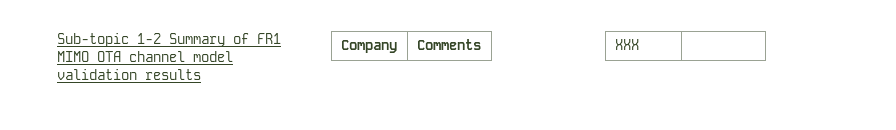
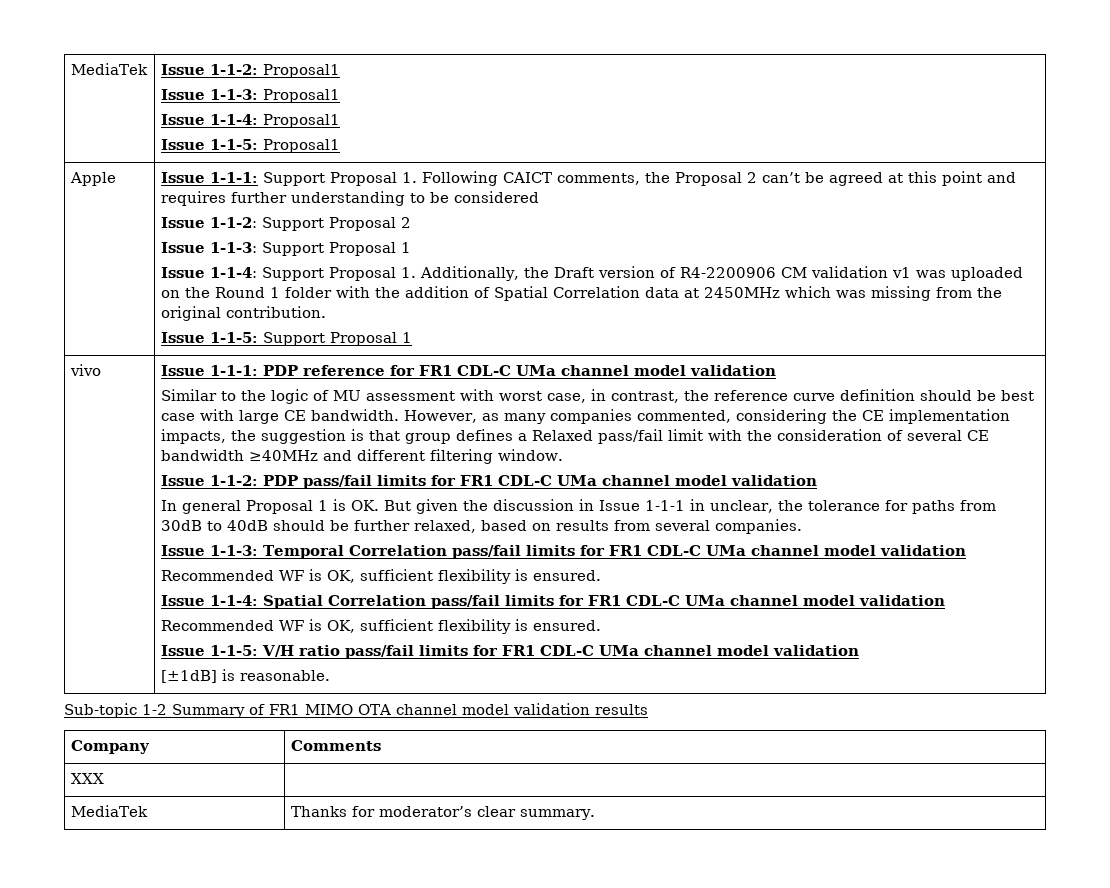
+ MediaTek | Issue 1-1-2: Proposal1
+ Issue 1-1-3: Proposal1
+ Issue 1-1-4: Proposal1
+ Issue 1-1-5: Proposal1
+ Apple | Issue 1-1-1: Support Proposal 1. Following CAICT comments, the Proposal 2 can’t be agreed at this point and requires further understanding to be considered
+ Issue 1-1-2: Support Proposal 2
+ Issue 1-1-3: Support Proposal 1
+ Issue 1-1-4: Support Proposal 1. Additionally, the Draft version of R4-2200906 CM validation v1 was uploaded on the Round 1 folder with the addition of Spatial Correlation data at 2450MHz which was missing from the original contribution.
+ Issue 1-1-5: Support Proposal 1
+ vivo | Issue 1-1-1: PDP reference for FR1 CDL-C UMa channel model validation
+ Similar to the logic of MU assessment with worst case, in contrast, the reference curve definition should be best case with large CE bandwidth. However, as many companies commented, considering the CE implementation impacts, the suggestion is that group defines a Relaxed pass/fail limit with the consideration of several CE bandwidth ≥40MHz and different filtering window.
+ Issue 1-1-2: PDP pass/fail limits for FR1 CDL-C UMa channel model validation
+ In general Proposal 1 is OK. But given the discussion in Issue 1-1-1 in unclear, the tolerance for paths from 30dB to 40dB should be further relaxed, based on results from several companies.
+ Issue 1-1-3: Temporal Correlation pass/fail limits for FR1 CDL-C UMa channel model validation
+ Recommended WF is OK, sufficient flexibility is ensured.
+ Issue 1-1-4: Spatial Correlation pass/fail limits for FR1 CDL-C UMa channel model validation
+ Recommended WF is OK, sufficient flexibility is ensured.
+ Issue 1-1-5: V/H ratio pass/fail limits for FR1 CDL-C UMa channel model validation
+ [±1dB] is reasonable.
+ MediaTek | Thanks for moderator’s clear summary.

